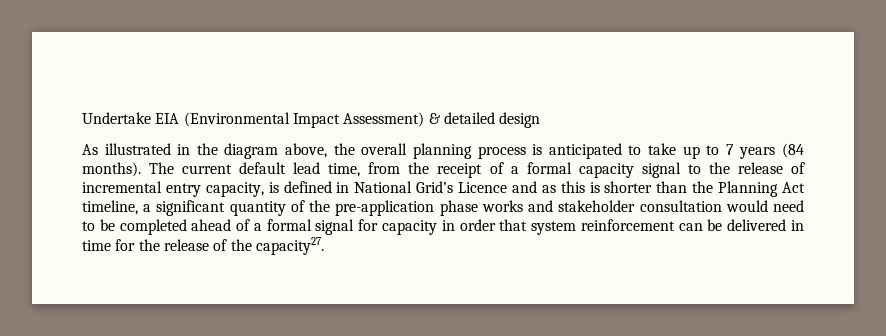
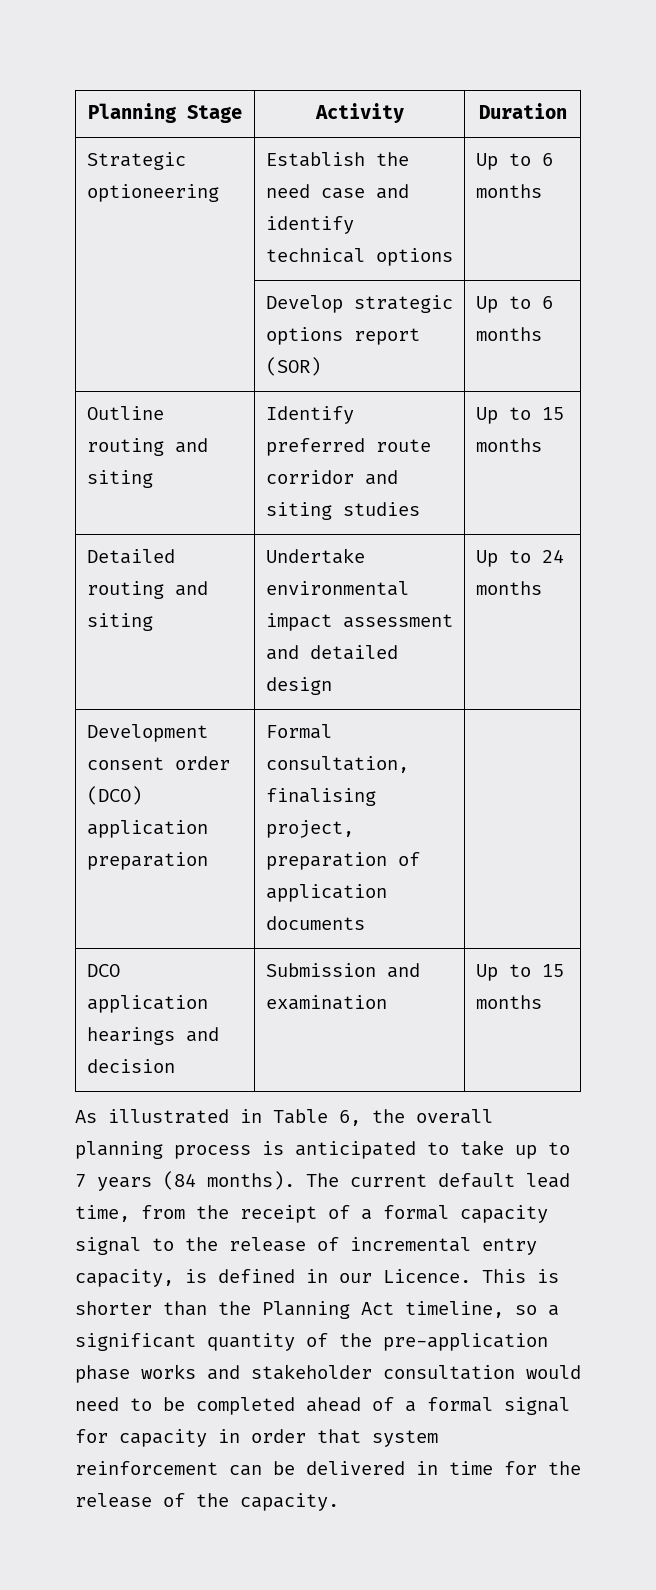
- Undertake EIA (Environmental Impact Assessment) & detailed design
+ Planning Stage | Activity | Duration
+ Strategic optioneering | Establish the need case and identify technical options | Up to 6 months
+ | Develop strategic options report (SOR) | Up to 6 months
+ Outline routing and siting | Identify preferred route corridor and siting studies | Up to 15 months
+ Detailed routing and siting | Undertake environmental impact assessment and detailed design | Up to 24 months
+ Development consent order (DCO) application preparation | Formal consultation, finalising project, preparation of application documents |
+ DCO application hearings and decision | Submission and examination | Up to 15 months
- As illustrated in the diagram above, the overall planning process is anticipated to take up to 7 years (84 months).
+ As illustrated in Table 6, the overall planning process is anticipated to take up to 7 years (84 months).
- The current default lead time, from the receipt of a formal capacity signal to the release of incremental entry capacity, is defined in National Grid’s Licence and as this is shorter than the Planning Act timeline, a significant quantity of the pre-application phase works and stakeholder consultation would need to be completed ahead of a formal signal for capacity in order that system reinforcement can be delivered in time for the release of the capacity27.
+ The current default lead time, from the receipt of a formal capacity signal to the release of incremental entry capacity, is defined in our Licence. This is shorter than the Planning Act timeline, so a significant quantity of the pre-application phase works and stakeholder consultation would need to be completed ahead of a formal signal for capacity in order that system reinforcement can be delivered in time for the release of the capacity.

